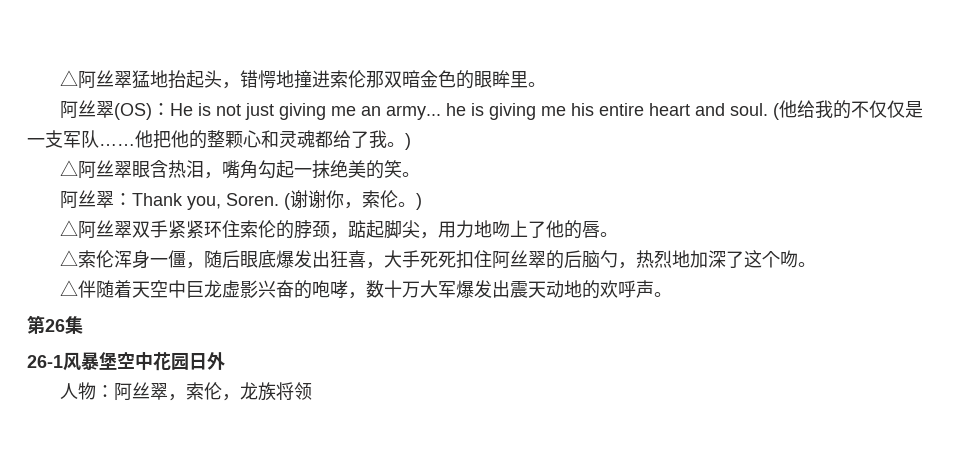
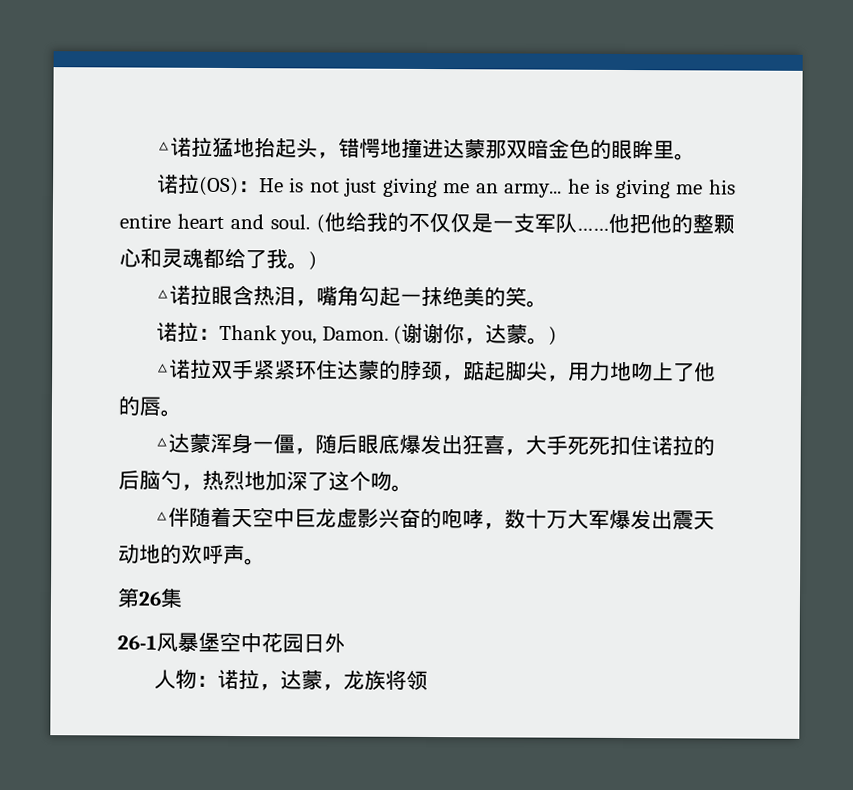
- △阿丝翠猛地抬起头，错愕地撞进索伦那双暗金色的眼眸里。
+ △诺拉猛地抬起头，错愕地撞进达蒙那双暗金色的眼眸里。
- 阿丝翠(OS)：He is not just giving me an army... he is giving me his entire heart and soul.
+ 诺拉(OS)：He is not just giving me an army... he is giving me his entire heart and soul.
- △阿丝翠眼含热泪，嘴角勾起一抹绝美的笑。
+ △诺拉眼含热泪，嘴角勾起一抹绝美的笑。
- 阿丝翠：Thank you, Soren.
+ 诺拉：Thank you, Damon.
- (谢谢你，索伦。)
- △阿丝翠双手紧紧环住索伦的脖颈，踮起脚尖，用力地吻上了他的唇。
+ (谢谢你，达蒙。)
+ △诺拉双手紧紧环住达蒙的脖颈，踮起脚尖，用力地吻上了他的唇。
- △索伦浑身一僵，随后眼底爆发出狂喜，大手死死扣住阿丝翠的后脑勺，热烈地加深了这个吻。
+ △达蒙浑身一僵，随后眼底爆发出狂喜，大手死死扣住诺拉的后脑勺，热烈地加深了这个吻。
- 人物：阿丝翠，索伦，龙族将领
+ 人物：诺拉，达蒙，龙族将领

